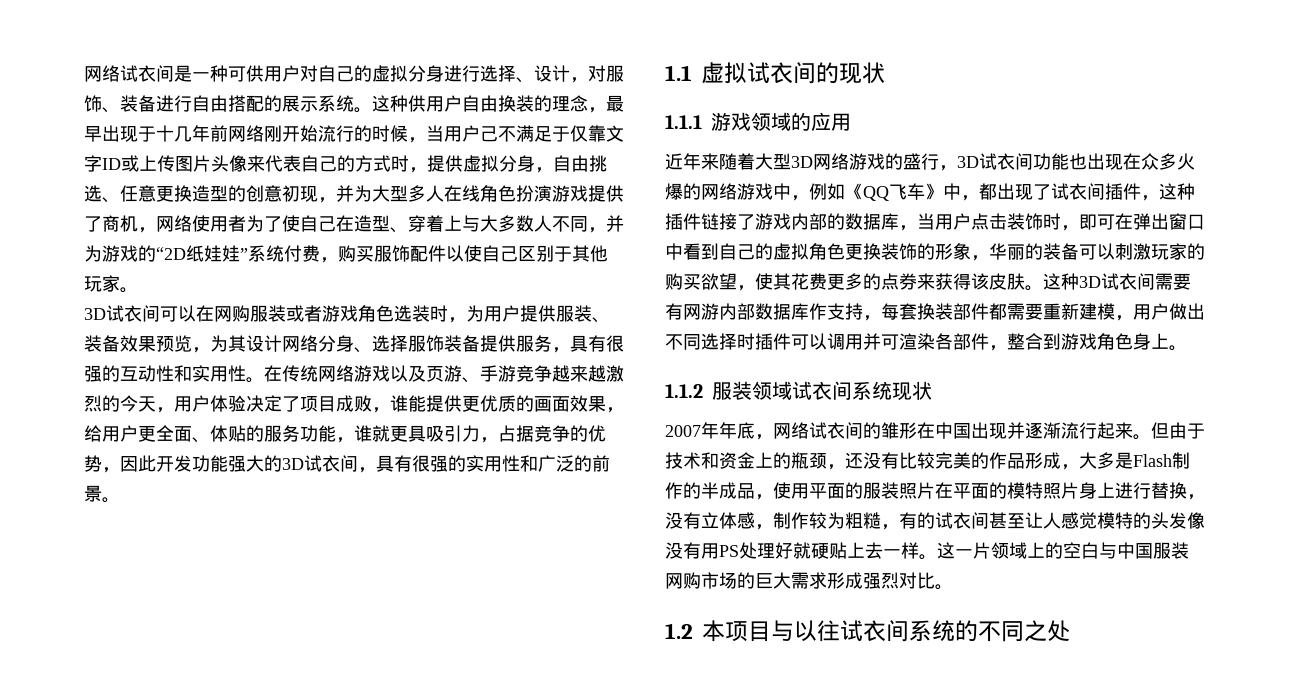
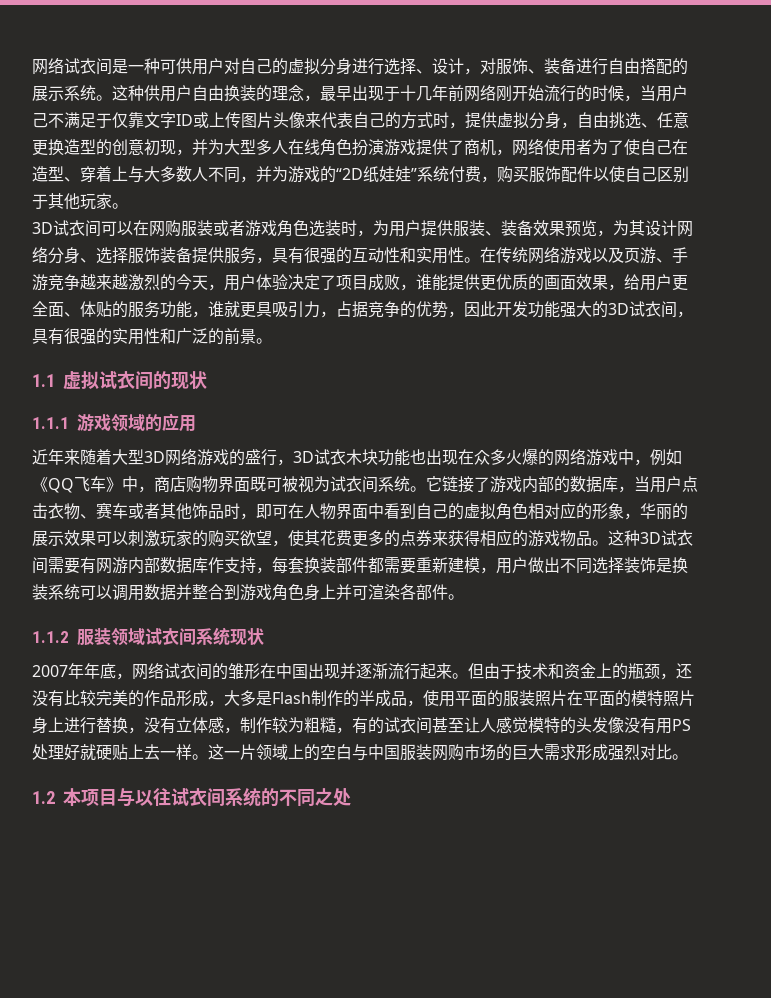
- 近年来随着大型3D网络游戏的盛行，3D试衣间功能也出现在众多火爆的网络游戏中，例如《QQ飞车》中，都出现了试衣间插件，这种插件链接了游戏内部的数据库，当用户点击装饰时，即可在弹出窗口中看到自己的虚拟角色更换装饰的形象，华丽的装备可以刺激玩家的购买欲望，使其花费更多的点券来获得该皮肤。
+ 近年来随着大型3D网络游戏的盛行，3D试衣木块功能也出现在众多火爆的网络游戏中，例如《QQ飞车》中，商店购物界面既可被视为试衣间系统。它链接了游戏内部的数据库，当用户点击衣物、赛车或者其他饰品时，即可在人物界面中看到自己的虚拟角色相对应的形象，华丽的展示效果可以刺激玩家的购买欲望，使其花费更多的点券来获得相应的游戏物品。
- 这种3D试衣间需要有网游内部数据库作支持，每套换装部件都需要重新建模，用户做出不同选择时插件可以调用并可渲染各部件，整合到游戏角色身上。
+ 这种3D试衣间需要有网游内部数据库作支持，每套换装部件都需要重新建模，用户做出不同选择装饰是换装系统可以调用数据并整合到游戏角色身上并可渲染各部件。

